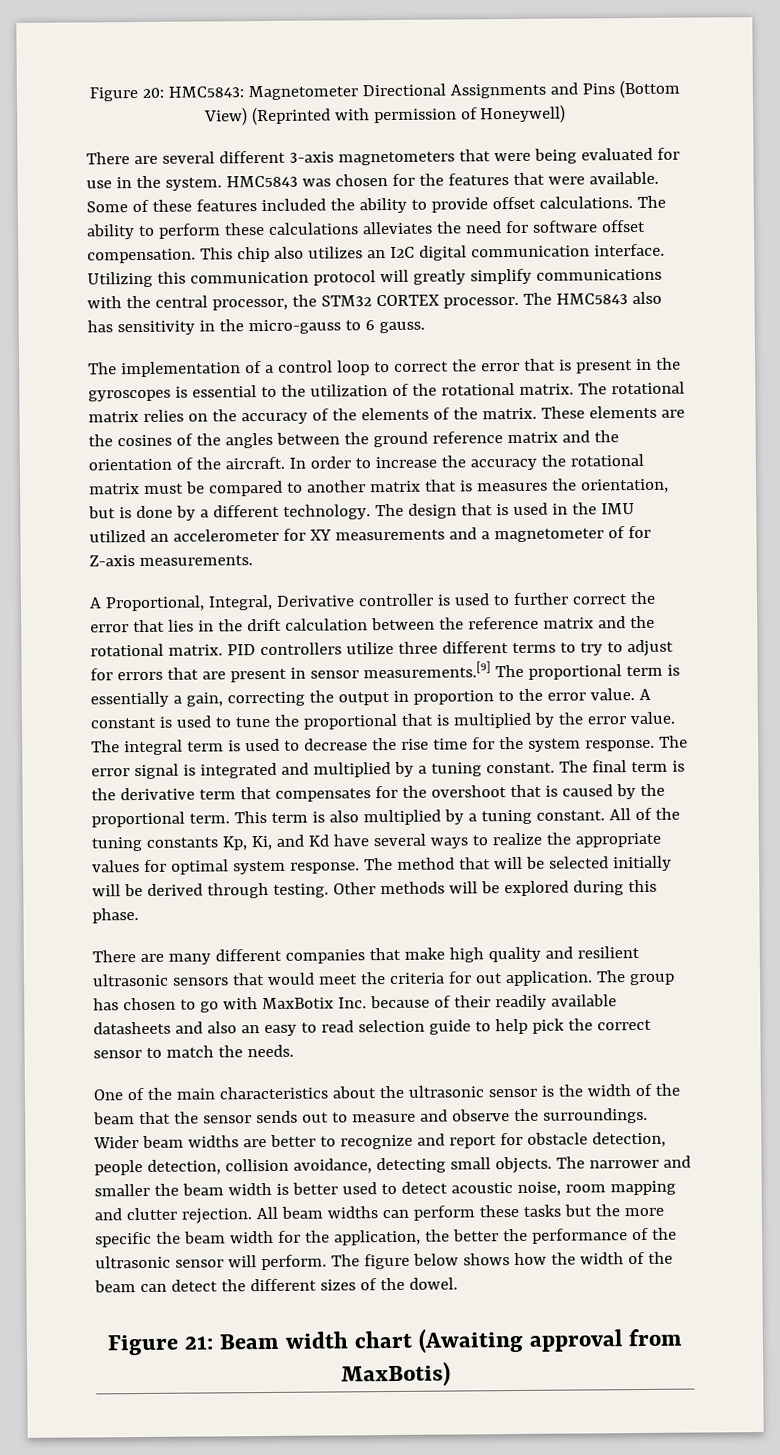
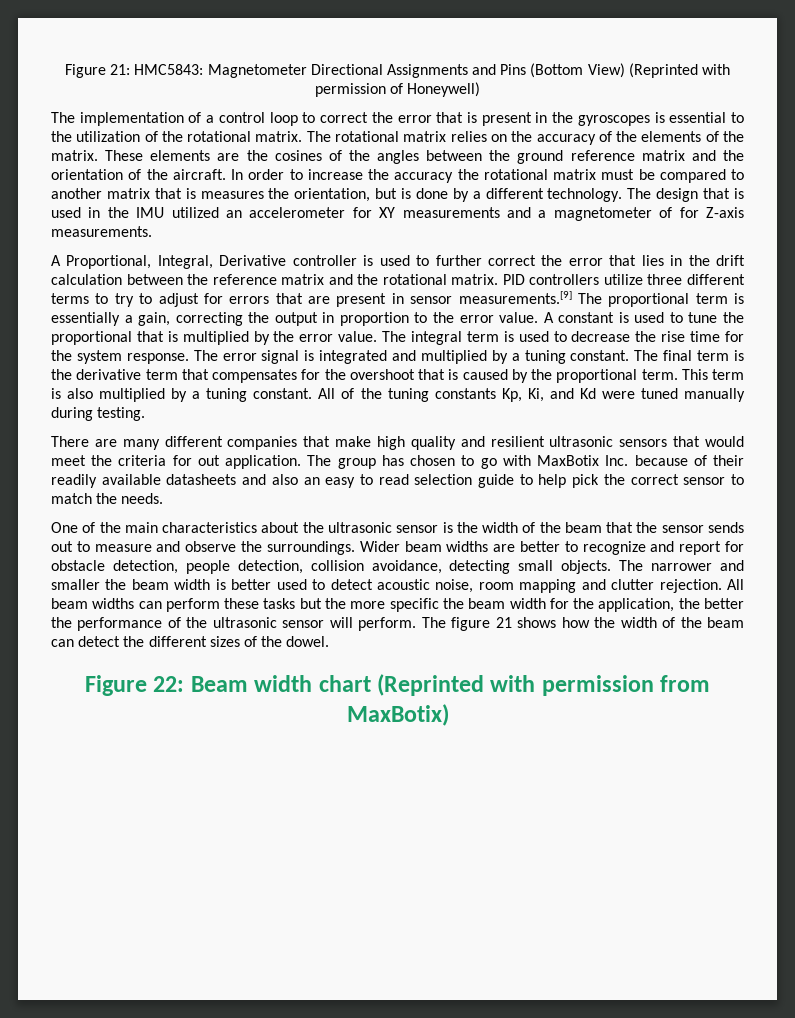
- Figure 20: HMC5843: Magnetometer Directional Assignments and Pins (Bottom View) (Reprinted with permission of Honeywell)
+ Figure 21: HMC5843: Magnetometer Directional Assignments and Pins (Bottom View) (Reprinted with permission of Honeywell)
- There are several different 3-axis magnetometers that were being evaluated for use in the system. HMC5843 was chosen for the features that were available. Some of these features included the ability to provide offset calculations. The ability to perform these calculations alleviates the need for software offset compensation. This chip also utilizes an I2C digital communication interface. Utilizing this communication protocol will greatly simplify communications with the central processor, the STM32 CORTEX processor. The HMC5843 also has sensitivity in the micro-gauss to 6 gauss.
- All of the tuning constants Kp, Ki, and Kd have several ways to realize the appropriate values for optimal system response. The method that will be selected initially will be derived through testing. Other methods will be explored during this phase.
+ All of the tuning constants Kp, Ki, and Kd were tuned manually during testing.
- The figure below shows how the width of the beam can detect the different sizes of the dowel.
+ The figure 21 shows how the width of the beam can detect the different sizes of the dowel.
- Figure 21: Beam width chart (Awaiting approval from MaxBotis)
+ Figure 22: Beam width chart (Reprinted with permission from MaxBotix)

